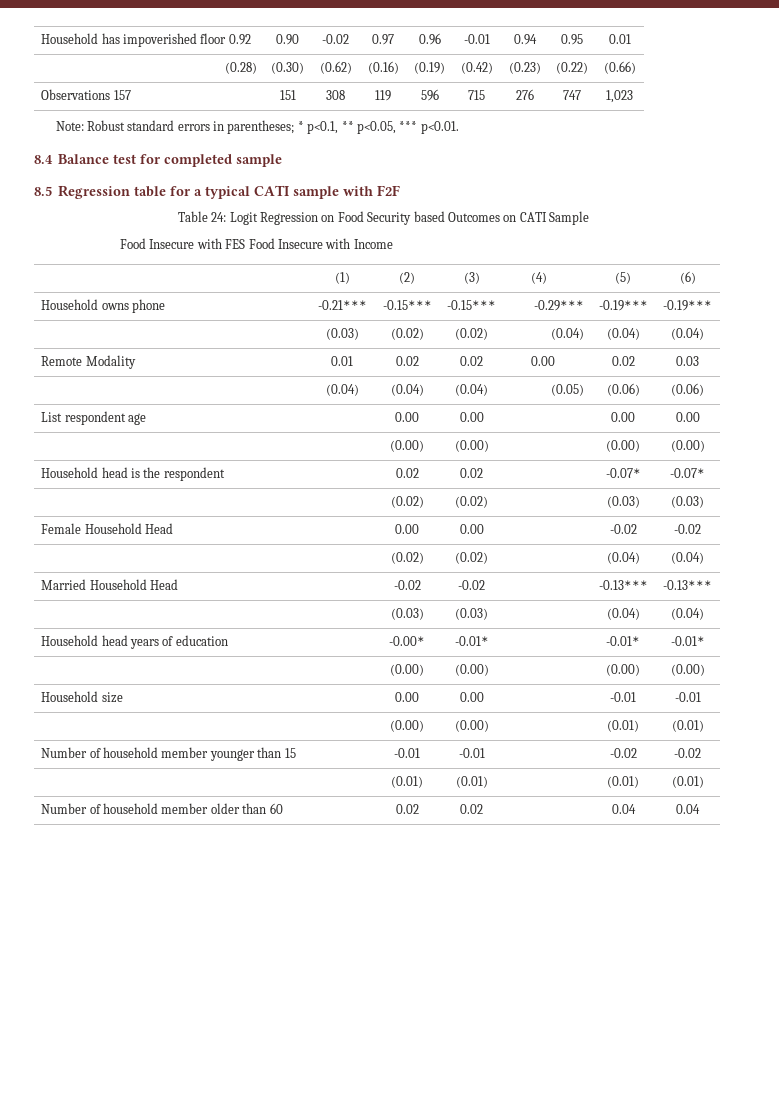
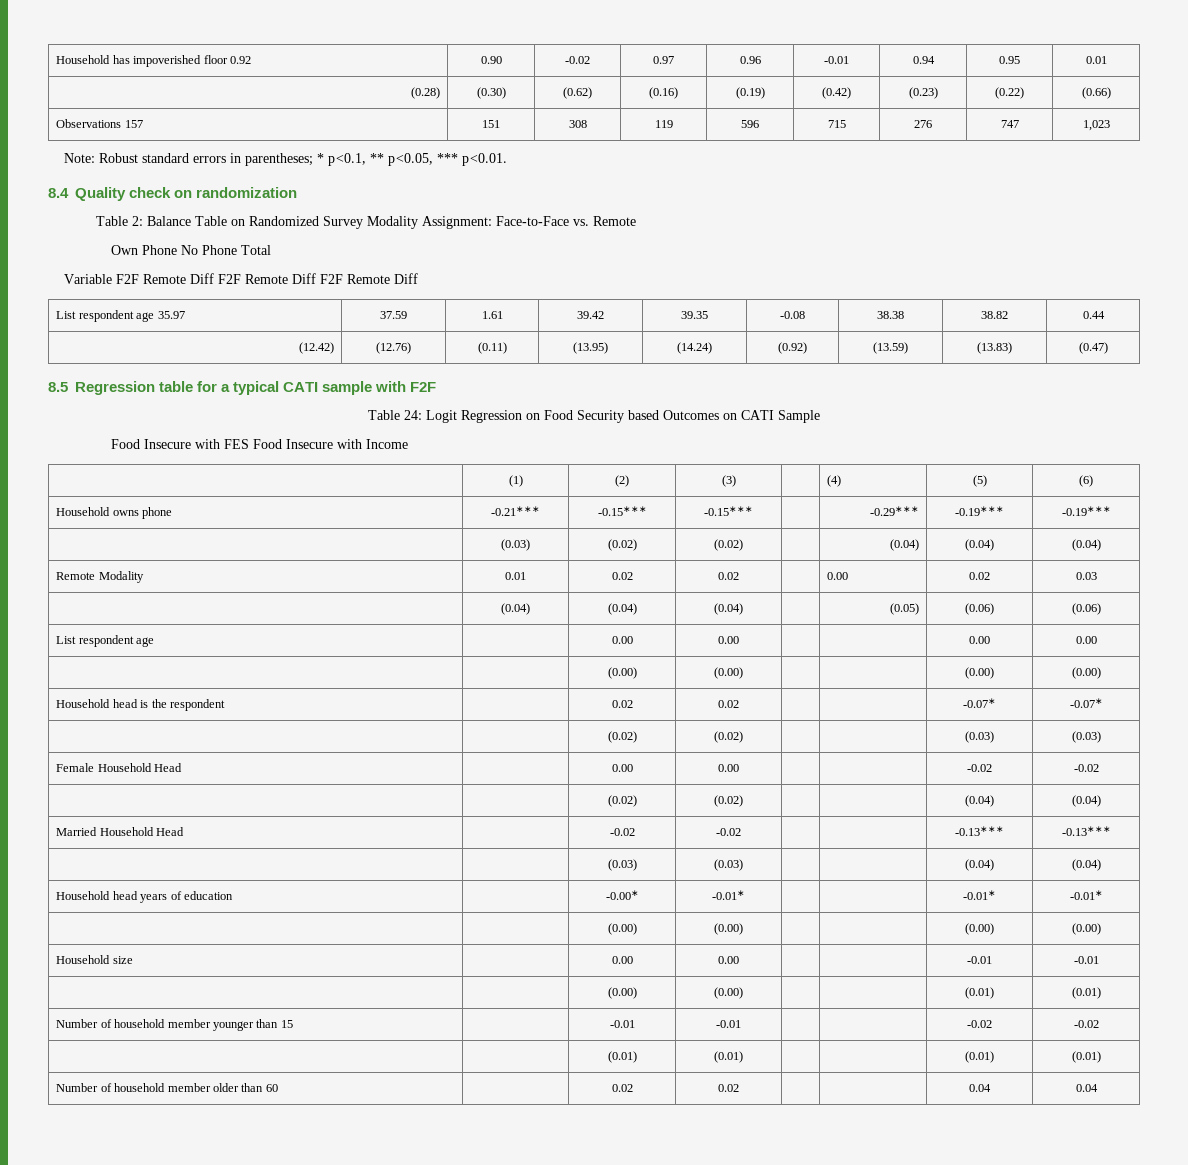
- 8.4 Balance test for completed sample
+ 8.4 Quality check on randomization
+ Table 2: Balance Table on Randomized Survey Modality Assignment: Face-to-Face vs. Remote
+ Own Phone No Phone Total
+ Variable F2F Remote Diff F2F Remote Diff F2F Remote Diff
+ List respondent age 35.97 | 37.59 | 1.61 | 39.42 | 39.35 | -0.08 | 38.38 | 38.82 | 0.44
+ (12.42) | (12.76) | (0.11) | (13.95) | (14.24) | (0.92) | (13.59) | (13.83) | (0.47)

